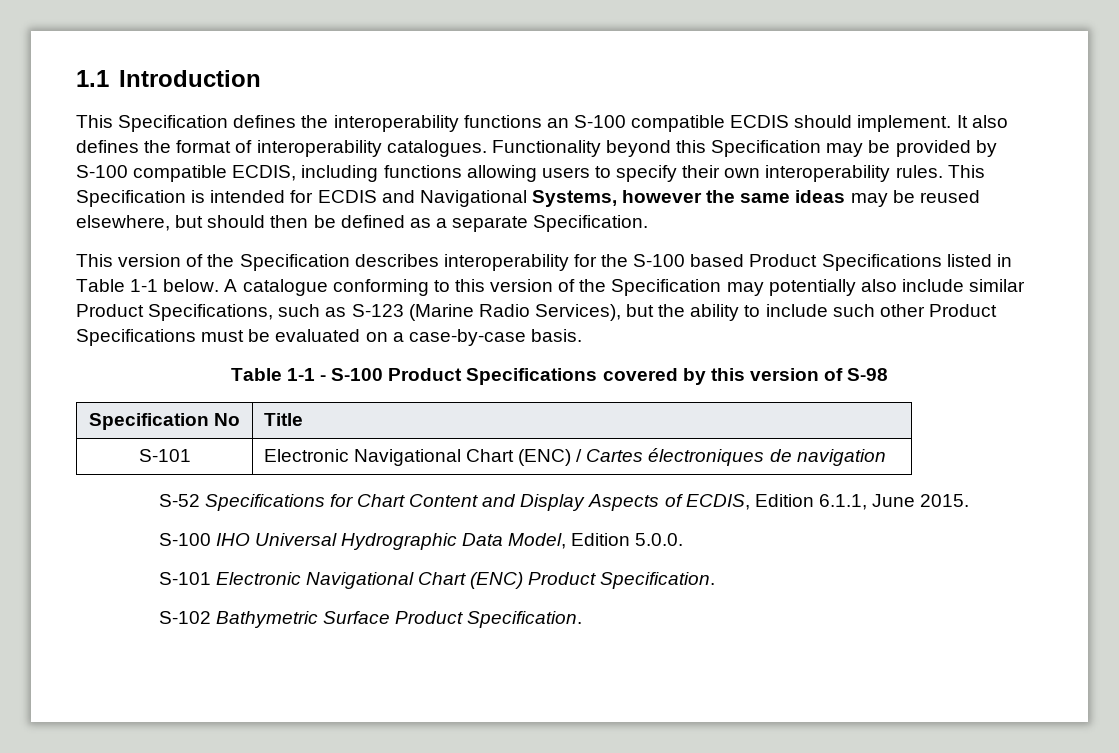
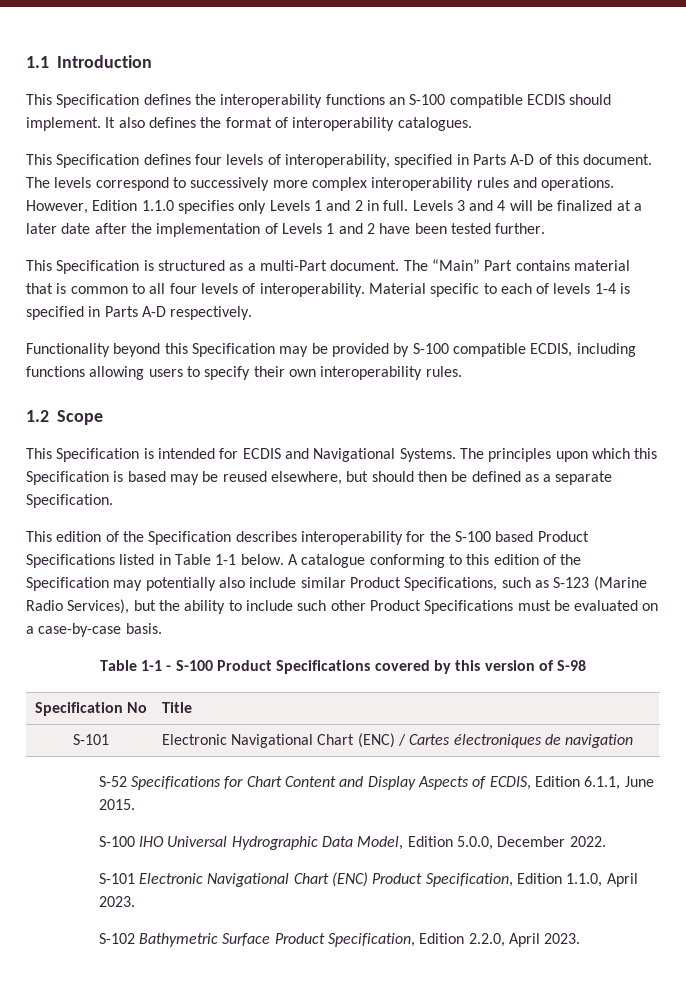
- It also defines the format of interoperability catalogues. Functionality beyond this Specification may be provided by S-100 compatible ECDIS, including functions allowing users to specify their own interoperability rules. This Specification is intended for ECDIS and Navigational Systems, however the same ideas may be reused elsewhere, but should then be defined as a separate Specification.
+ It also defines the format of interoperability catalogues.
+ This Specification defines four levels of interoperability, specified in Parts A-D of this document. The levels correspond to successively more complex interoperability rules and operations. However, Edition 1.1.0 specifies only Levels 1 and 2 in full. Levels 3 and 4 will be finalized at a later date after the implementation of Levels 1 and 2 have been tested further.
+ This Specification is structured as a multi-Part document. The “Main” Part contains material that is common to all four levels of interoperability. Material specific to each of levels 1-4 is specified in Parts A-D respectively.
+ Functionality beyond this Specification may be provided by S-100 compatible ECDIS, including functions allowing users to specify their own interoperability rules.
+ 1.2 Scope
+ This Specification is intended for ECDIS and Navigational Systems. The principles upon which this Specification is based may be reused elsewhere, but should then be defined as a separate Specification.
- This version of the Specification describes interoperability for the S-100 based Product Specifications listed in Table 1-1 below.
+ This edition of the Specification describes interoperability for the S-100 based Product Specifications listed in Table 1-1 below.
- A catalogue conforming to this version of the Specification may potentially also include similar Product Specifications, such as S-123 (Marine Radio Services), but the ability to include such other Product Specifications must be evaluated on a case-by-case basis.
+ A catalogue conforming to this edition of the Specification may potentially also include similar Product Specifications, such as S-123 (Marine Radio Services), but the ability to include such other Product Specifications must be evaluated on a case-by-case basis.
- S-100 IHO Universal Hydrographic Data Model, Edition 5.0.0.
+ S-100 IHO Universal Hydrographic Data Model, Edition 5.0.0, December 2022.
- S-101 Electronic Navigational Chart (ENC) Product Specification.
+ S-101 Electronic Navigational Chart (ENC) Product Specification, Edition 1.1.0, April 2023.
- S-102 Bathymetric Surface Product Specification.
+ S-102 Bathymetric Surface Product Specification, Edition 2.2.0, April 2023.

